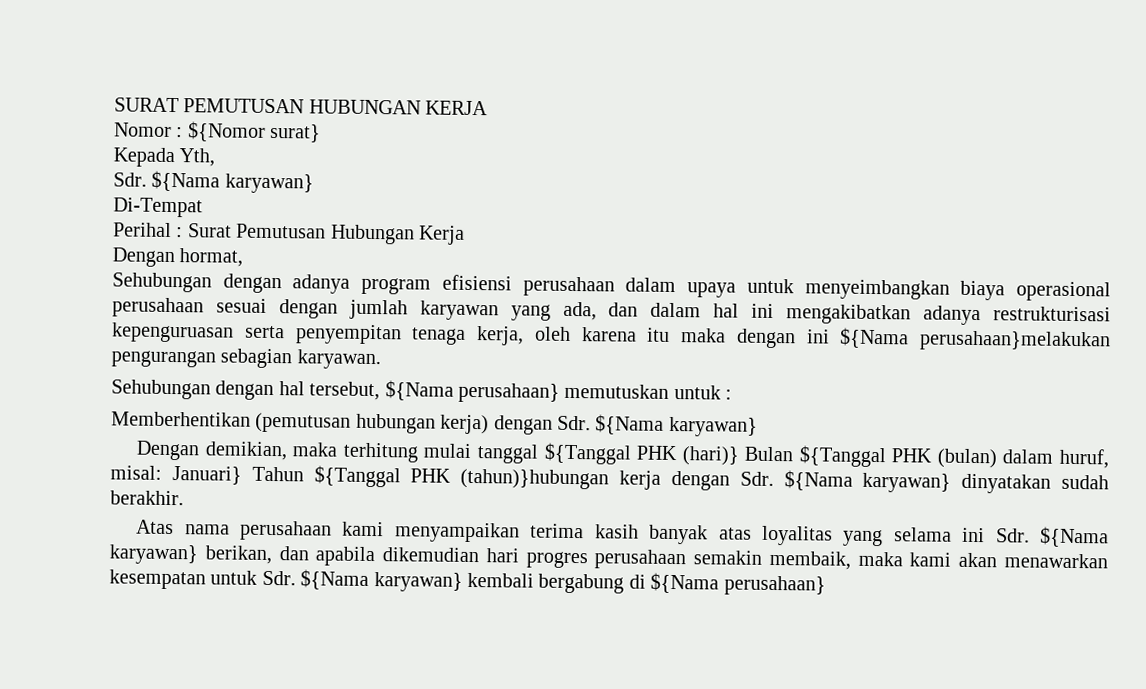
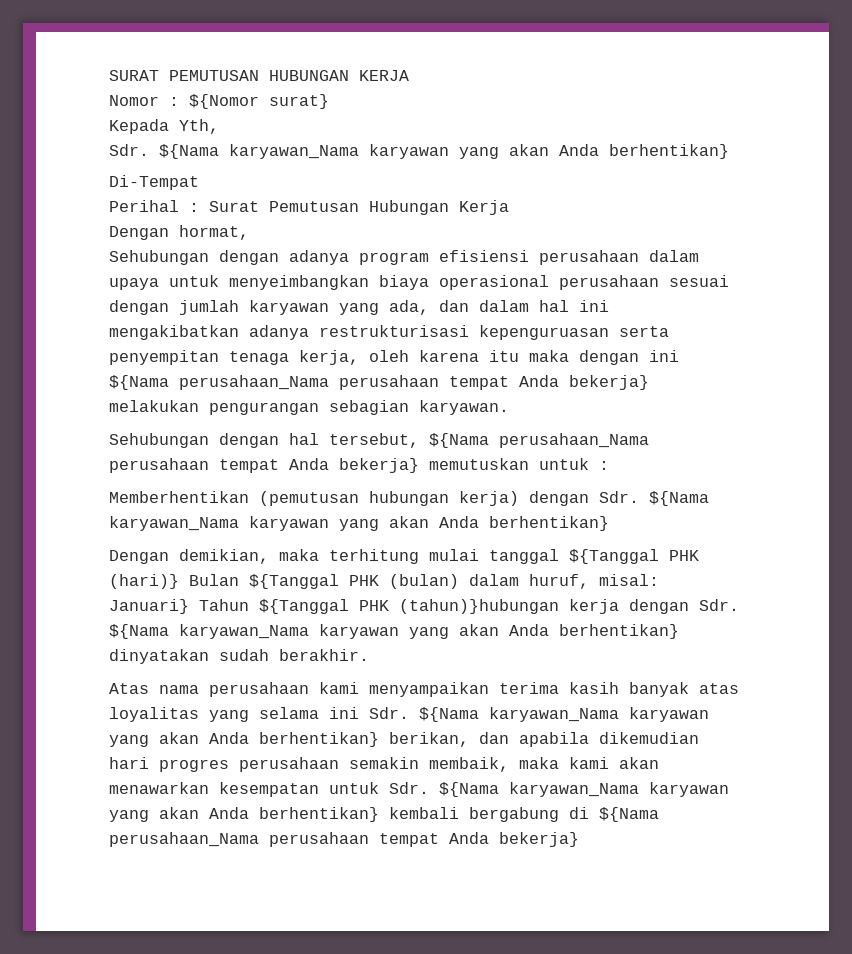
  Kepada Yth,
- Sdr. ${Nama karyawan}
+ Sdr. ${Nama karyawan_Nama karyawan yang akan Anda berhentikan}
- Sehubungan dengan adanya program efisiensi perusahaan dalam upaya untuk menyeimbangkan biaya operasional perusahaan sesuai dengan jumlah karyawan yang ada, dan dalam hal ini mengakibatkan adanya restrukturisasi kepenguruasan serta penyempitan tenaga kerja, oleh karena itu maka dengan ini ${Nama perusahaan}melakukan pengurangan sebagian karyawan.
+ Sehubungan dengan adanya program efisiensi perusahaan dalam upaya untuk menyeimbangkan biaya operasional perusahaan sesuai dengan jumlah karyawan yang ada, dan dalam hal ini mengakibatkan adanya restrukturisasi kepenguruasan serta penyempitan tenaga kerja, oleh karena itu maka dengan ini ${Nama perusahaan_Nama perusahaan tempat Anda bekerja} melakukan pengurangan sebagian karyawan.
- Sehubungan dengan hal tersebut, ${Nama perusahaan} memutuskan untuk :
+ Sehubungan dengan hal tersebut, ${Nama perusahaan_Nama perusahaan tempat Anda bekerja} memutuskan untuk :
- Memberhentikan (pemutusan hubungan kerja) dengan Sdr. ${Nama karyawan}
+ Memberhentikan (pemutusan hubungan kerja) dengan Sdr. ${Nama karyawan_Nama karyawan yang akan Anda berhentikan}
- Dengan demikian, maka terhitung mulai tanggal ${Tanggal PHK (hari)} Bulan ${Tanggal PHK (bulan) dalam huruf, misal: Januari} Tahun ${Tanggal PHK (tahun)}hubungan kerja dengan Sdr. ${Nama karyawan} dinyatakan sudah berakhir.
+ Dengan demikian, maka terhitung mulai tanggal ${Tanggal PHK (hari)} Bulan ${Tanggal PHK (bulan) dalam huruf, misal: Januari} Tahun ${Tanggal PHK (tahun)}hubungan kerja dengan Sdr. ${Nama karyawan_Nama karyawan yang akan Anda berhentikan} dinyatakan sudah berakhir.
- Atas nama perusahaan kami menyampaikan terima kasih banyak atas loyalitas yang selama ini Sdr. ${Nama karyawan} berikan, dan apabila dikemudian hari progres perusahaan semakin membaik, maka kami akan menawarkan kesempatan untuk Sdr. ${Nama karyawan} kembali bergabung di ${Nama perusahaan}
+ Atas nama perusahaan kami menyampaikan terima kasih banyak atas loyalitas yang selama ini Sdr. ${Nama karyawan_Nama karyawan yang akan Anda berhentikan} berikan, dan apabila dikemudian hari progres perusahaan semakin membaik, maka kami akan menawarkan kesempatan untuk Sdr. ${Nama karyawan_Nama karyawan yang akan Anda berhentikan} kembali bergabung di ${Nama perusahaan_Nama perusahaan tempat Anda bekerja}

